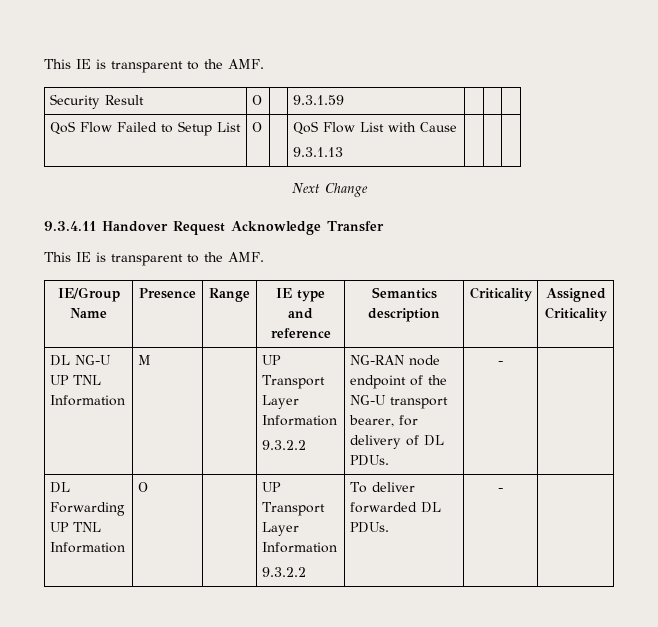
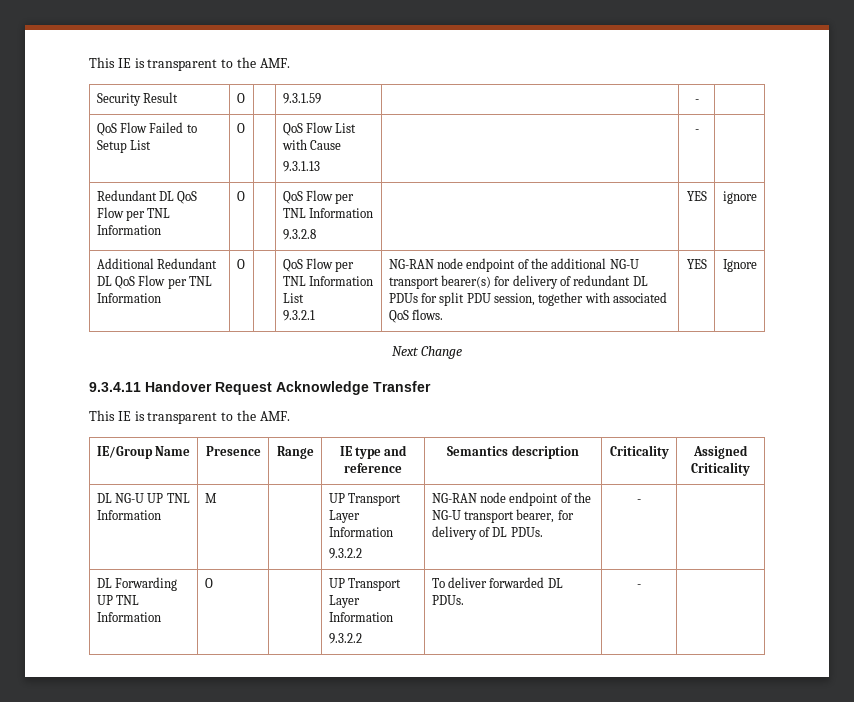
- Security Result | O | | 9.3.1.59 | | |
+ Security Result | O | | 9.3.1.59 | | - |
  QoS Flow Failed to Setup List | O | | QoS Flow List with Cause
- 9.3.1.13 | | |
+ 9.3.1.13 | | - |
+ Redundant DL QoS Flow per TNL Information | O | | QoS Flow per TNL Information
+ 9.3.2.8 | | YES | ignore
+ Additional Redundant DL QoS Flow per TNL Information | O | | QoS Flow per TNL Information List
+ 9.3.2.1 | NG-RAN node endpoint of the additional NG-U transport bearer(s) for delivery of redundant DL PDUs for split PDU session, together with associated QoS flows. | YES | Ignore

